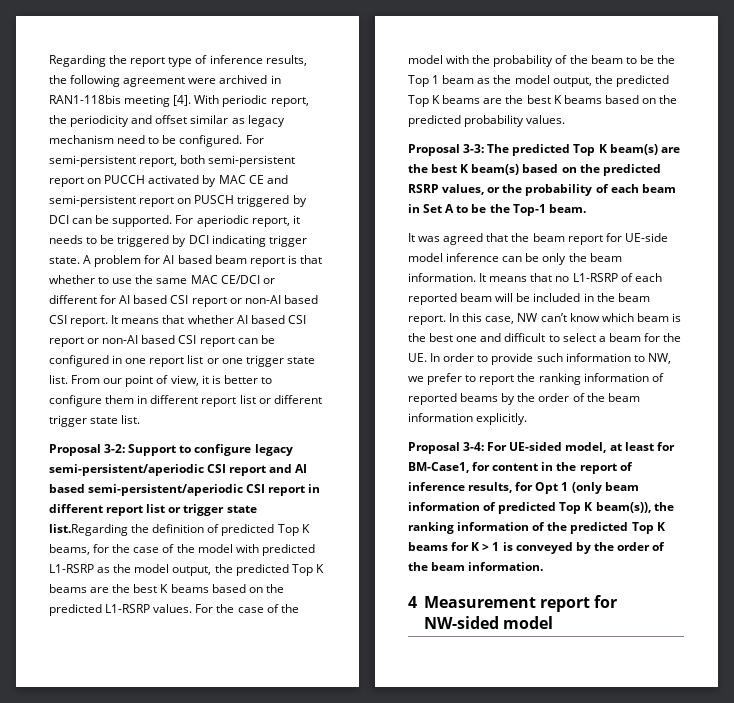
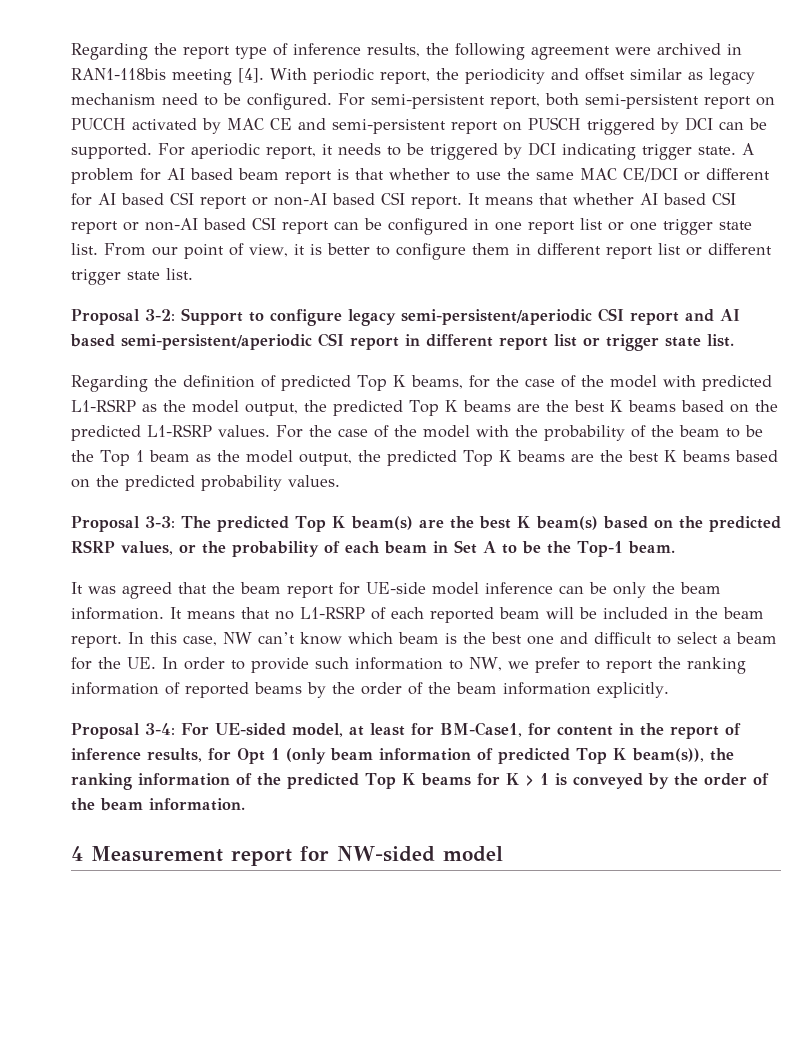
- Proposal 3-2: Support to configure legacy semi-persistent/aperiodic CSI report and AI based semi-persistent/aperiodic CSI report in different report list or trigger state list.Regarding the definition of predicted Top K beams, for the case of the model with predicted L1-RSRP as the model output, the predicted Top K beams are the best K beams based on the predicted L1-RSRP values.
+ Proposal 3-2: Support to configure legacy semi-persistent/aperiodic CSI report and AI based semi-persistent/aperiodic CSI report in different report list or trigger state list.
+ Regarding the definition of predicted Top K beams, for the case of the model with predicted L1-RSRP as the model output, the predicted Top K beams are the best K beams based on the predicted L1-RSRP values.

